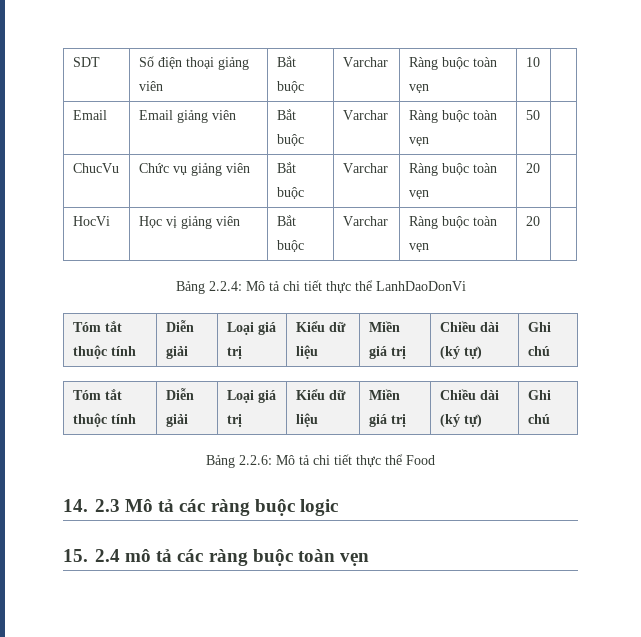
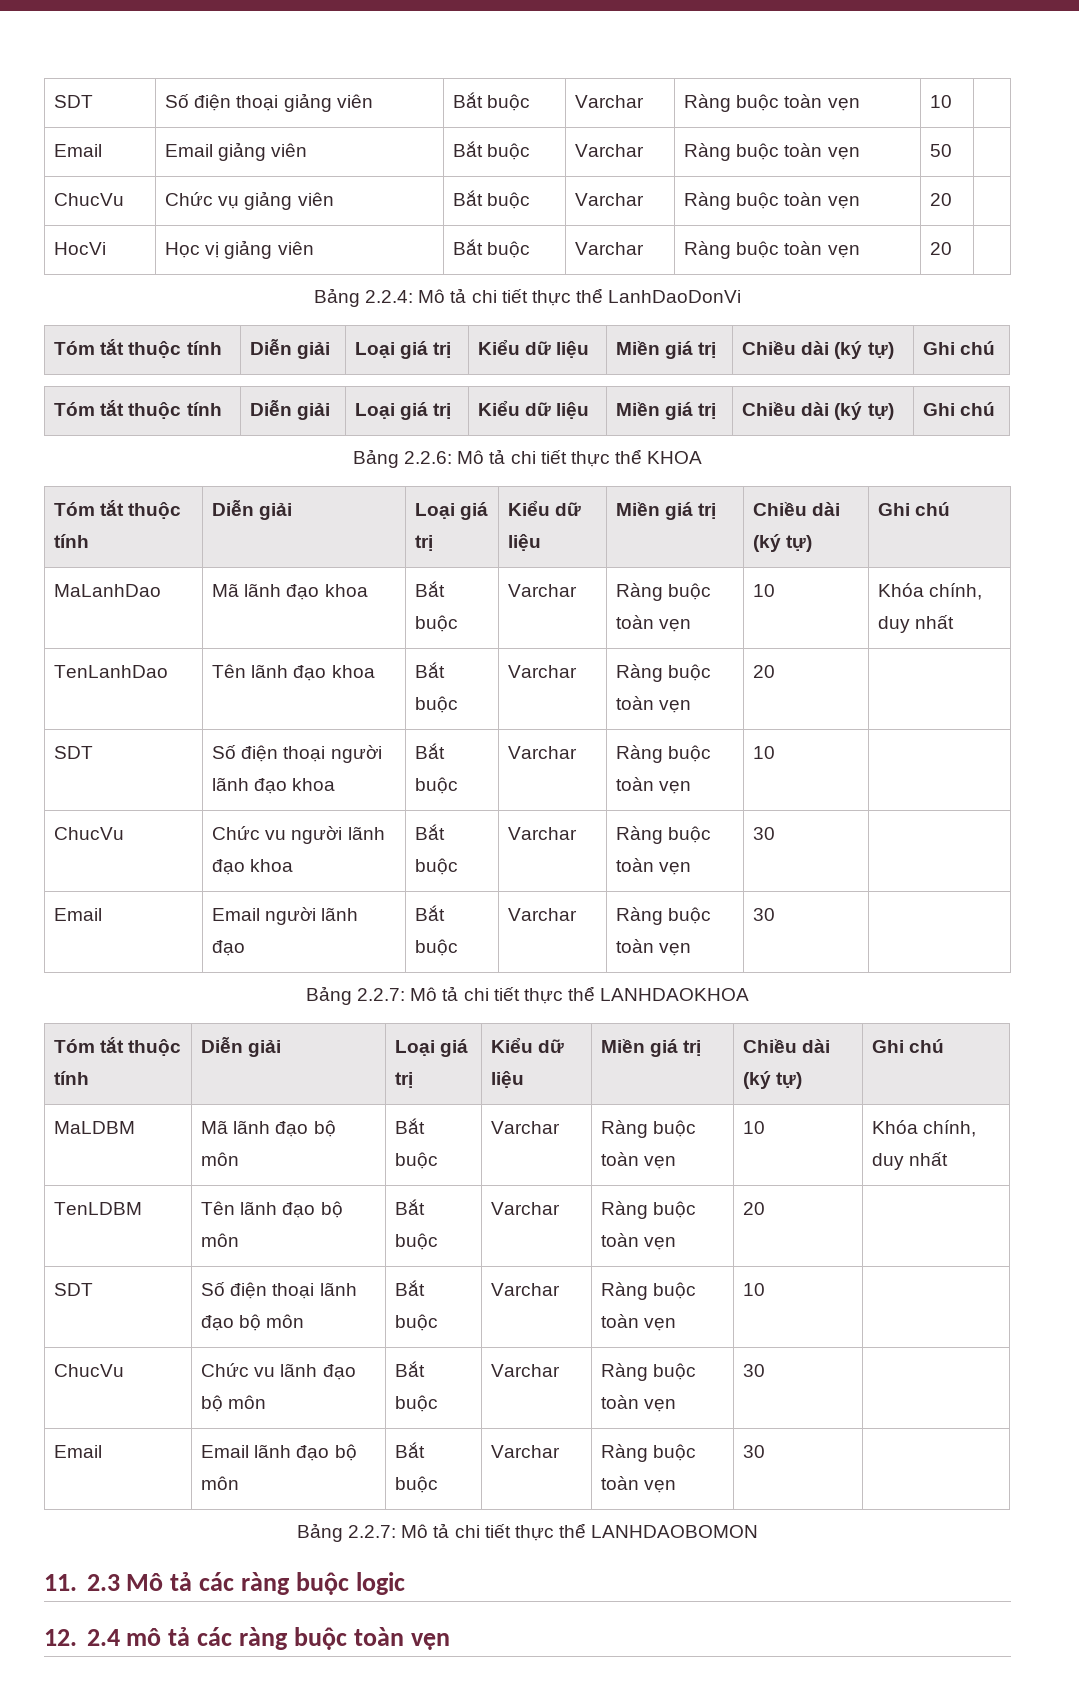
- Bảng 2.2.6: Mô tả chi tiết thực thể Food
- 14. 2.3 Mô tả các ràng buộc logic
+ Bảng 2.2.6: Mô tả chi tiết thực thể KHOA
+ Tóm tắt thuộc tính | Diễn giải | Loại giá trị | Kiểu dữ liệu | Miền giá trị | Chiều dài (ký tự) | Ghi chú
+ MaLanhDao | Mã lãnh đạo khoa | Bắt buộc | Varchar | Ràng buộc toàn vẹn | 10 | Khóa chính, duy nhất
+ TenLanhDao | Tên lãnh đạo khoa | Bắt buộc | Varchar | Ràng buộc toàn vẹn | 20 |
+ SDT | Số điện thoại người lãnh đạo khoa | Bắt buộc | Varchar | Ràng buộc toàn vẹn | 10 |
+ ChucVu | Chức vu người lãnh đạo khoa | Bắt buộc | Varchar | Ràng buộc toàn vẹn | 30 |
+ Email | Email người lãnh đạo | Bắt buộc | Varchar | Ràng buộc toàn vẹn | 30 |
+ Bảng 2.2.7: Mô tả chi tiết thực thể LANHDAOKHOA
+ Tóm tắt thuộc tính | Diễn giải | Loại giá trị | Kiểu dữ liệu | Miền giá trị | Chiều dài (ký tự) | Ghi chú
+ MaLDBM | Mã lãnh đạo bộ môn | Bắt buộc | Varchar | Ràng buộc toàn vẹn | 10 | Khóa chính, duy nhất
+ TenLDBM | Tên lãnh đạo bộ môn | Bắt buộc | Varchar | Ràng buộc toàn vẹn | 20 |
+ SDT | Số điện thoại lãnh đạo bộ môn | Bắt buộc | Varchar | Ràng buộc toàn vẹn | 10 |
+ ChucVu | Chức vu lãnh đạo bộ môn | Bắt buộc | Varchar | Ràng buộc toàn vẹn | 30 |
+ Email | Email lãnh đạo bộ môn | Bắt buộc | Varchar | Ràng buộc toàn vẹn | 30 |
+ Bảng 2.2.7: Mô tả chi tiết thực thể LANHDAOBOMON
+ 11. 2.3 Mô tả các ràng buộc logic
- 15. 2.4 mô tả các ràng buộc toàn vẹn
+ 12. 2.4 mô tả các ràng buộc toàn vẹn

